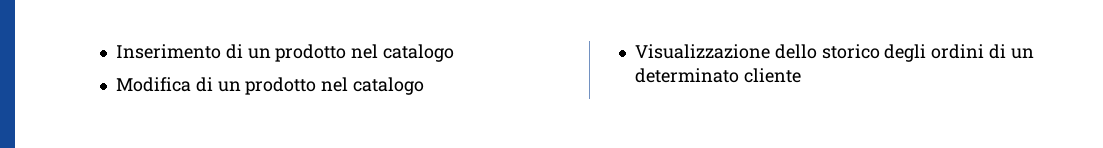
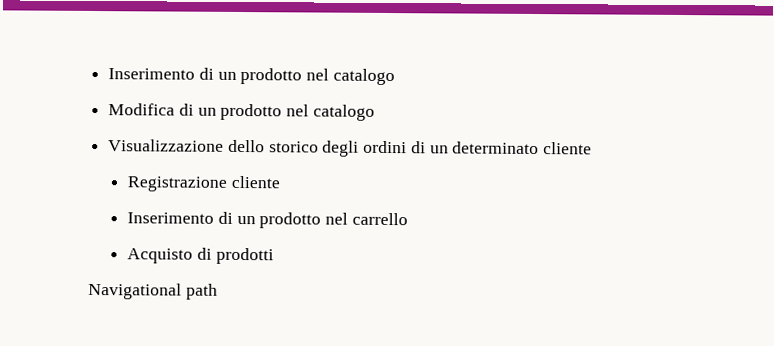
+ Registrazione cliente
+ Inserimento di un prodotto nel carrello
+ Acquisto di prodotti
+ Navigational path

